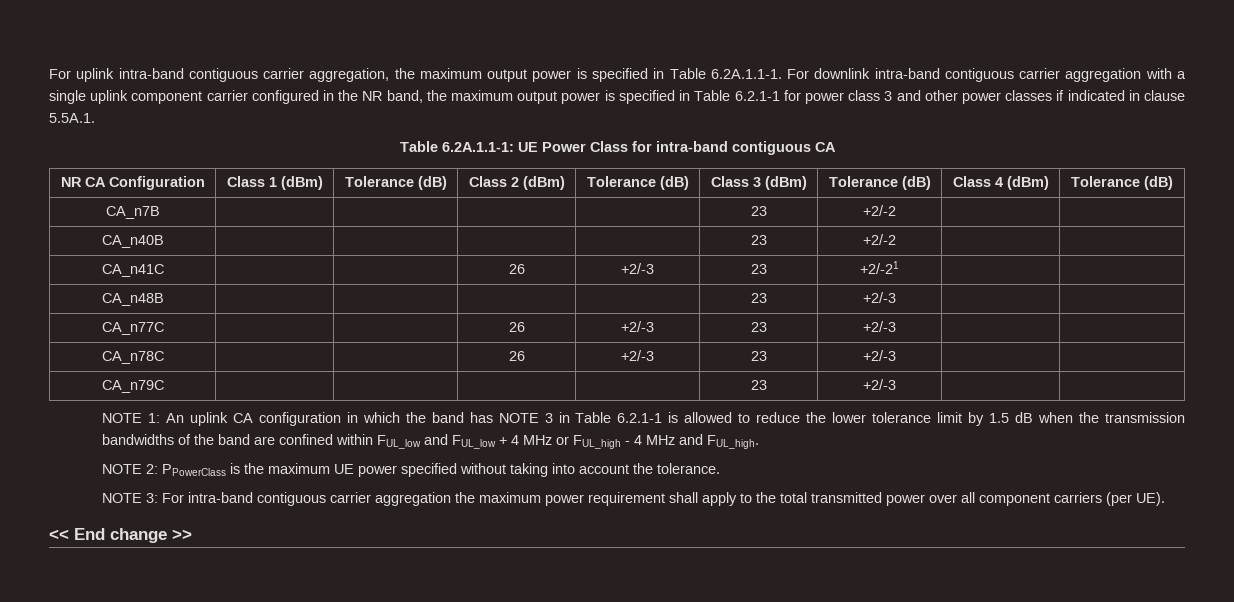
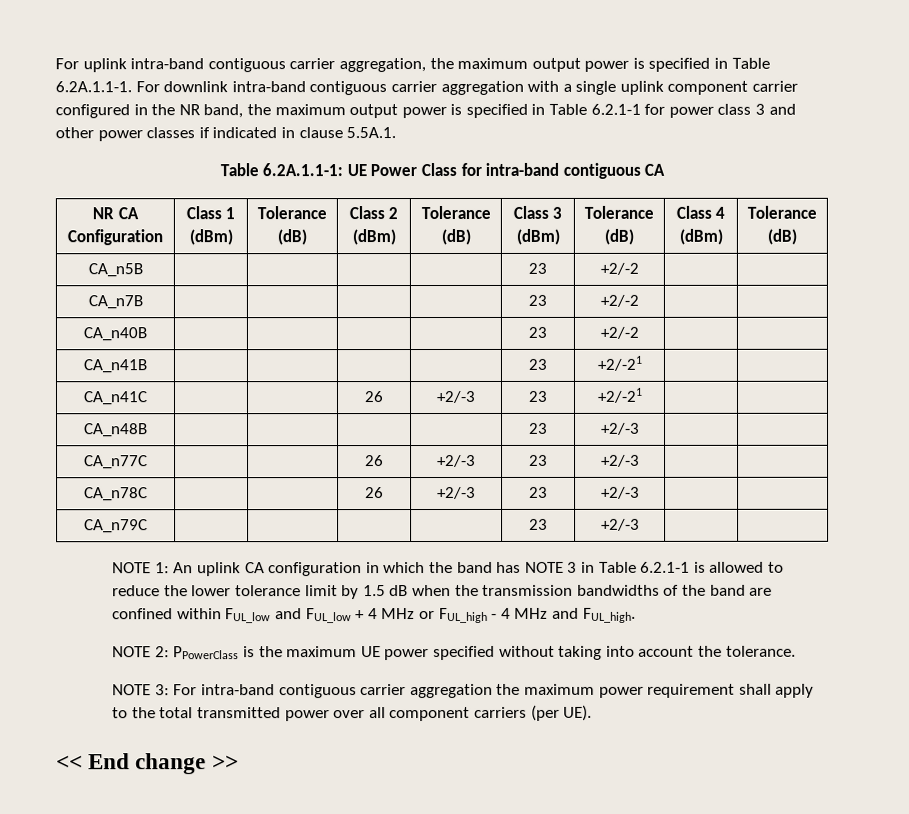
+ CA_n5B | | | | | 23 | +2/-2 | |
+ CA_n41B | | | | | 23 | +2/-21 | |

